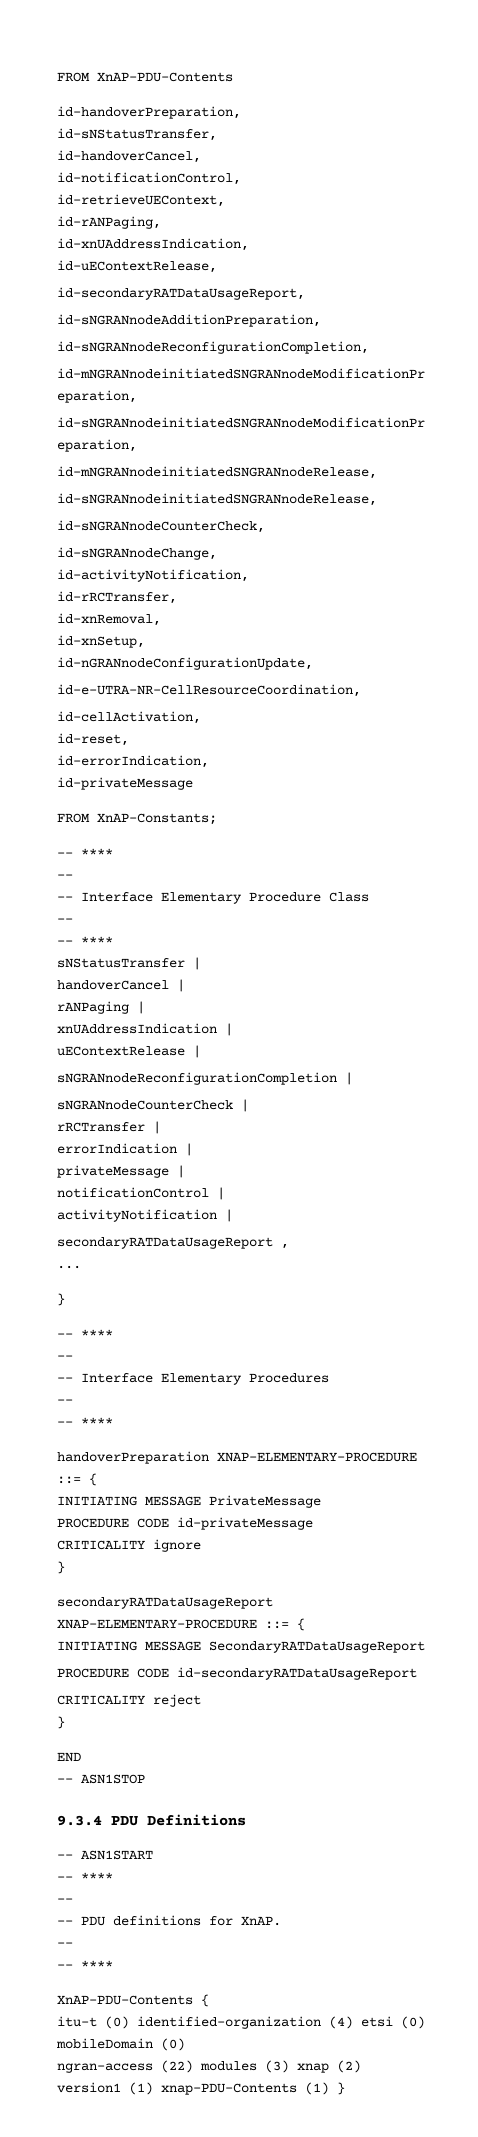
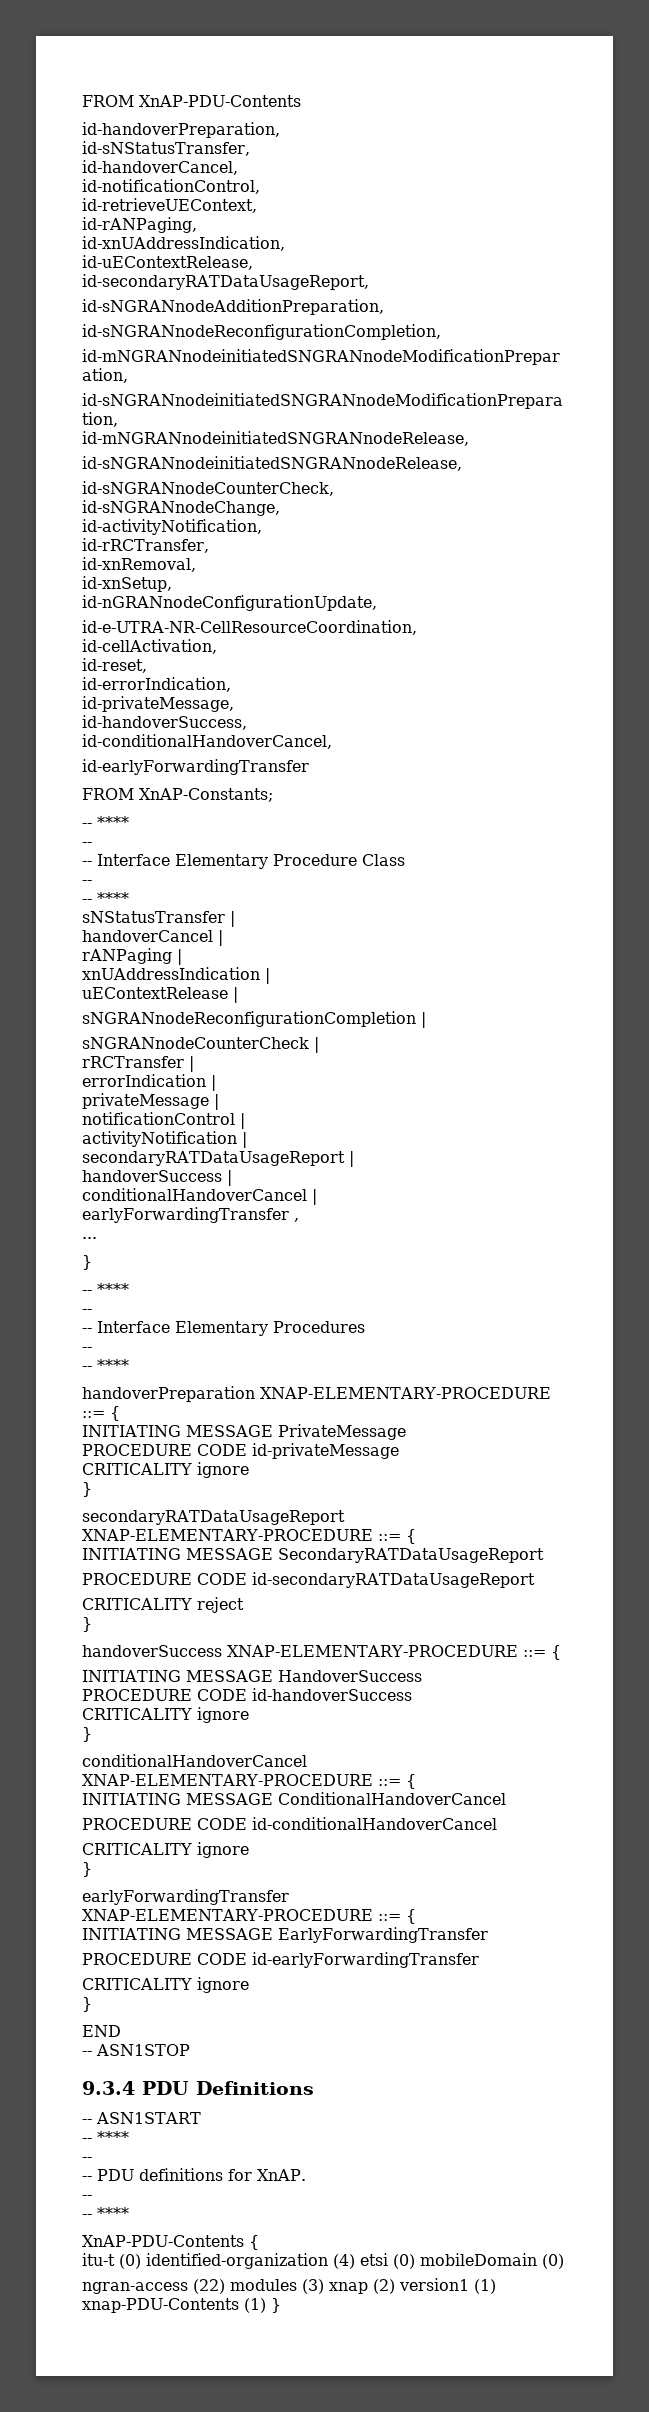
  id-errorIndication,
- id-privateMessage
+ id-privateMessage,
+ id-handoverSuccess,
+ id-conditionalHandoverCancel,
+ id-earlyForwardingTransfer
- secondaryRATDataUsageReport ,
+ secondaryRATDataUsageReport |
+ handoverSuccess |
+ conditionalHandoverCancel |
+ earlyForwardingTransfer ,
+ handoverSuccess XNAP-ELEMENTARY-PROCEDURE ::= {
+ INITIATING MESSAGE HandoverSuccess
+ PROCEDURE CODE id-handoverSuccess
+ CRITICALITY ignore
+ }
+ conditionalHandoverCancel XNAP-ELEMENTARY-PROCEDURE ::= {
+ INITIATING MESSAGE ConditionalHandoverCancel
+ PROCEDURE CODE id-conditionalHandoverCancel
+ CRITICALITY ignore
+ }
+ earlyForwardingTransfer XNAP-ELEMENTARY-PROCEDURE ::= {
+ INITIATING MESSAGE EarlyForwardingTransfer
+ PROCEDURE CODE id-earlyForwardingTransfer
+ CRITICALITY ignore
+ }

